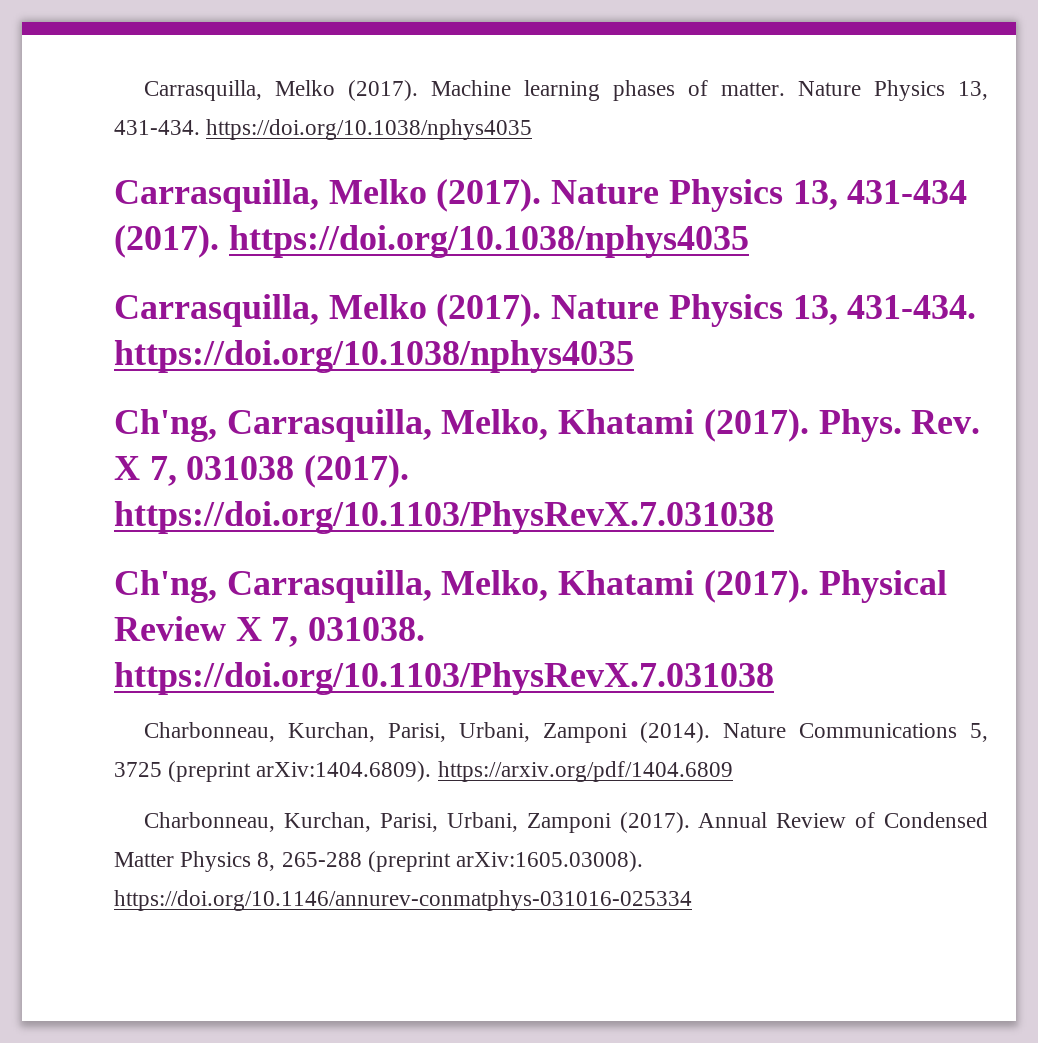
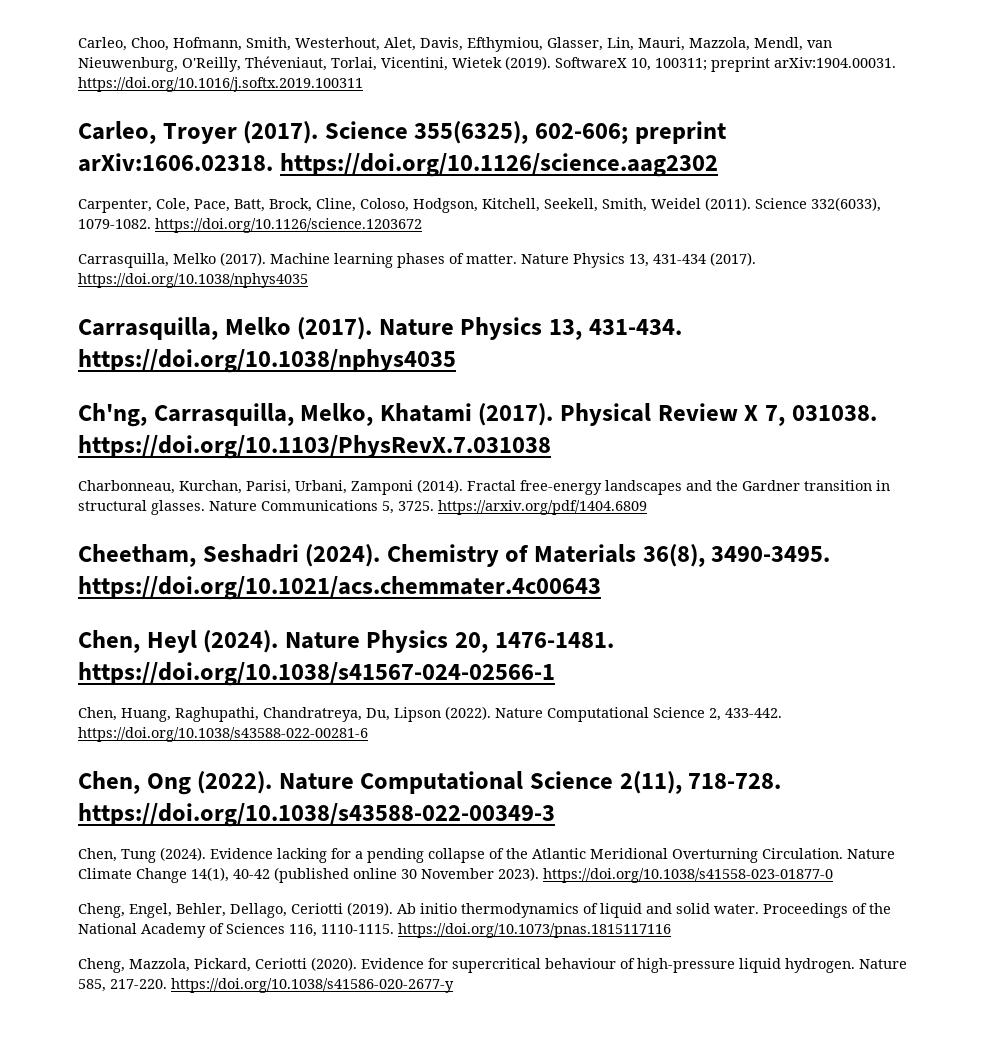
+ Carleo, Choo, Hofmann, Smith, Westerhout, Alet, Davis, Efthymiou, Glasser, Lin, Mauri, Mazzola, Mendl, van Nieuwenburg, O'Reilly, Théveniaut, Torlai, Vicentini, Wietek (2019). SoftwareX 10, 100311; preprint arXiv:1904.00031. https://doi.org/10.1016/j.softx.2019.100311
+ Carleo, Troyer (2017). Science 355(6325), 602-606; preprint arXiv:1606.02318. https://doi.org/10.1126/science.aag2302
+ Carpenter, Cole, Pace, Batt, Brock, Cline, Coloso, Hodgson, Kitchell, Seekell, Smith, Weidel (2011). Science 332(6033), 1079-1082. https://doi.org/10.1126/science.1203672
- Machine learning phases of matter. Nature Physics 13, 431-434. https://doi.org/10.1038/nphys4035
- Carrasquilla, Melko (2017). Nature Physics 13, 431-434 (2017). https://doi.org/10.1038/nphys4035
+ Machine learning phases of matter. Nature Physics 13, 431-434 (2017). https://doi.org/10.1038/nphys4035
- Ch'ng, Carrasquilla, Melko, Khatami (2017). Phys. Rev. X 7, 031038 (2017). https://doi.org/10.1103/PhysRevX.7.031038
- Nature Communications 5, 3725 (preprint arXiv:1404.6809). https://arxiv.org/pdf/1404.6809
- Charbonneau, Kurchan, Parisi, Urbani, Zamponi (2017). Annual Review of Condensed Matter Physics 8, 265-288 (preprint arXiv:1605.03008). https://doi.org/10.1146/annurev-conmatphys-031016-025334
+ Fractal free-energy landscapes and the Gardner transition in structural glasses. Nature Communications 5, 3725. https://arxiv.org/pdf/1404.6809
+ Cheetham, Seshadri (2024). Chemistry of Materials 36(8), 3490-3495. https://doi.org/10.1021/acs.chemmater.4c00643
+ Chen, Heyl (2024). Nature Physics 20, 1476-1481. https://doi.org/10.1038/s41567-024-02566-1
+ Chen, Huang, Raghupathi, Chandratreya, Du, Lipson (2022). Nature Computational Science 2, 433-442. https://doi.org/10.1038/s43588-022-00281-6
+ Chen, Ong (2022). Nature Computational Science 2(11), 718-728. https://doi.org/10.1038/s43588-022-00349-3
+ Chen, Tung (2024). Evidence lacking for a pending collapse of the Atlantic Meridional Overturning Circulation. Nature Climate Change 14(1), 40-42 (published online 30 November 2023). https://doi.org/10.1038/s41558-023-01877-0
+ Cheng, Engel, Behler, Dellago, Ceriotti (2019). Ab initio thermodynamics of liquid and solid water. Proceedings of the National Academy of Sciences 116, 1110-1115. https://doi.org/10.1073/pnas.1815117116
+ Cheng, Mazzola, Pickard, Ceriotti (2020). Evidence for supercritical behaviour of high-pressure liquid hydrogen. Nature 585, 217-220. https://doi.org/10.1038/s41586-020-2677-y

